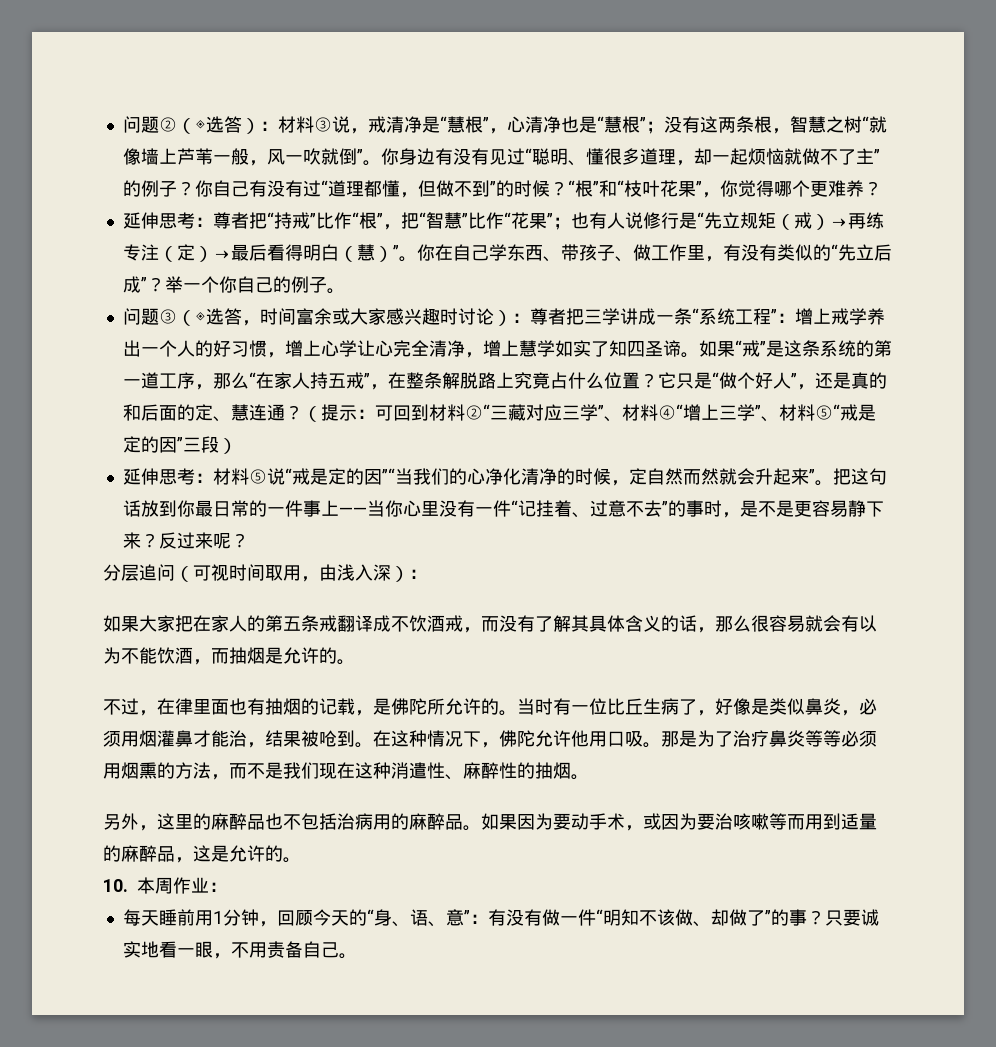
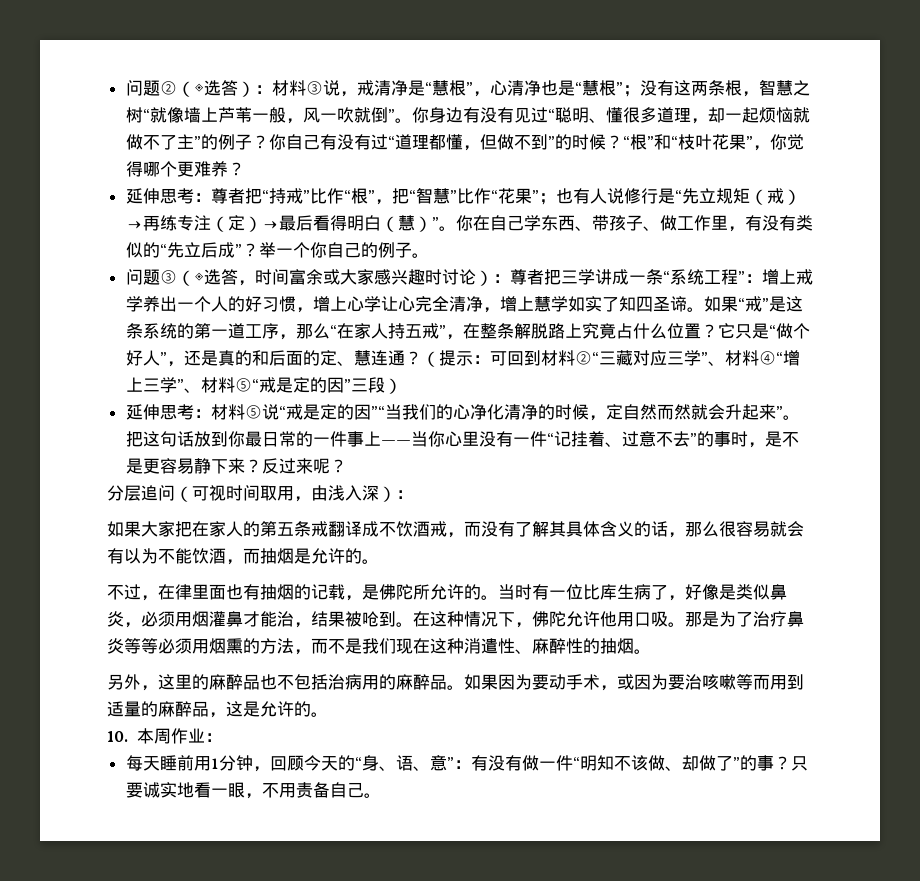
- 当时有一位比丘生病了，好像是类似鼻炎，必须用烟灌鼻才能治，结果被呛到。
+ 当时有一位比库生病了，好像是类似鼻炎，必须用烟灌鼻才能治，结果被呛到。

